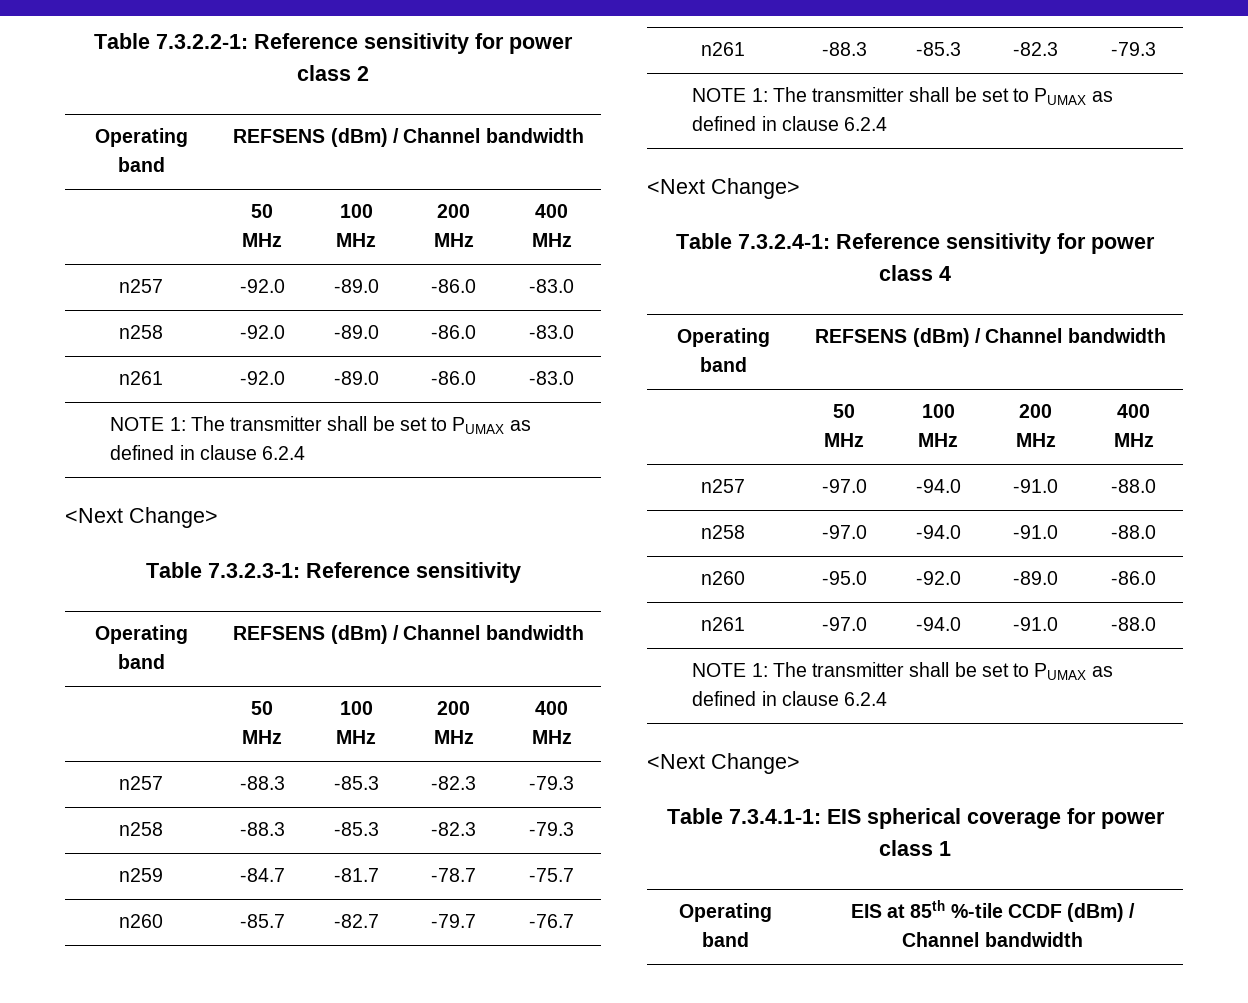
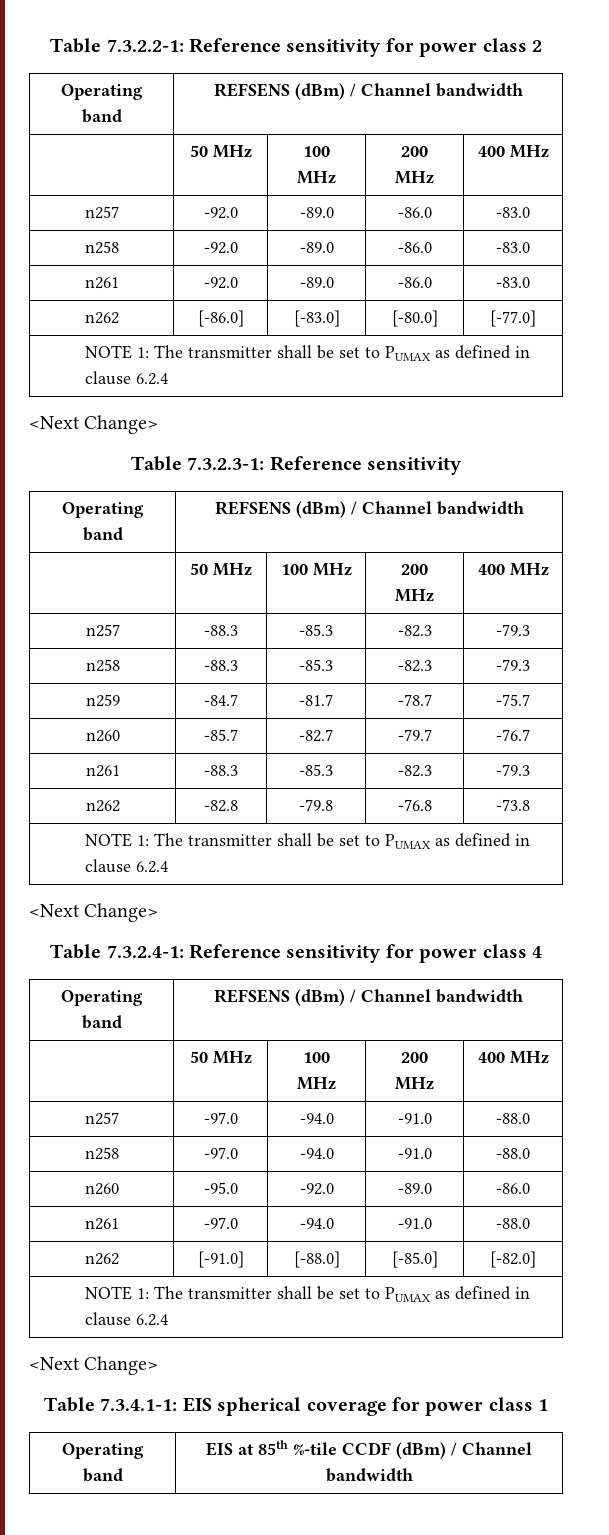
+ n262 | [-86.0] | [-83.0] | [-80.0] | [-77.0]
+ n262 | -82.8 | -79.8 | -76.8 | -73.8
+ n262 | [-91.0] | [-88.0] | [-85.0] | [-82.0]

